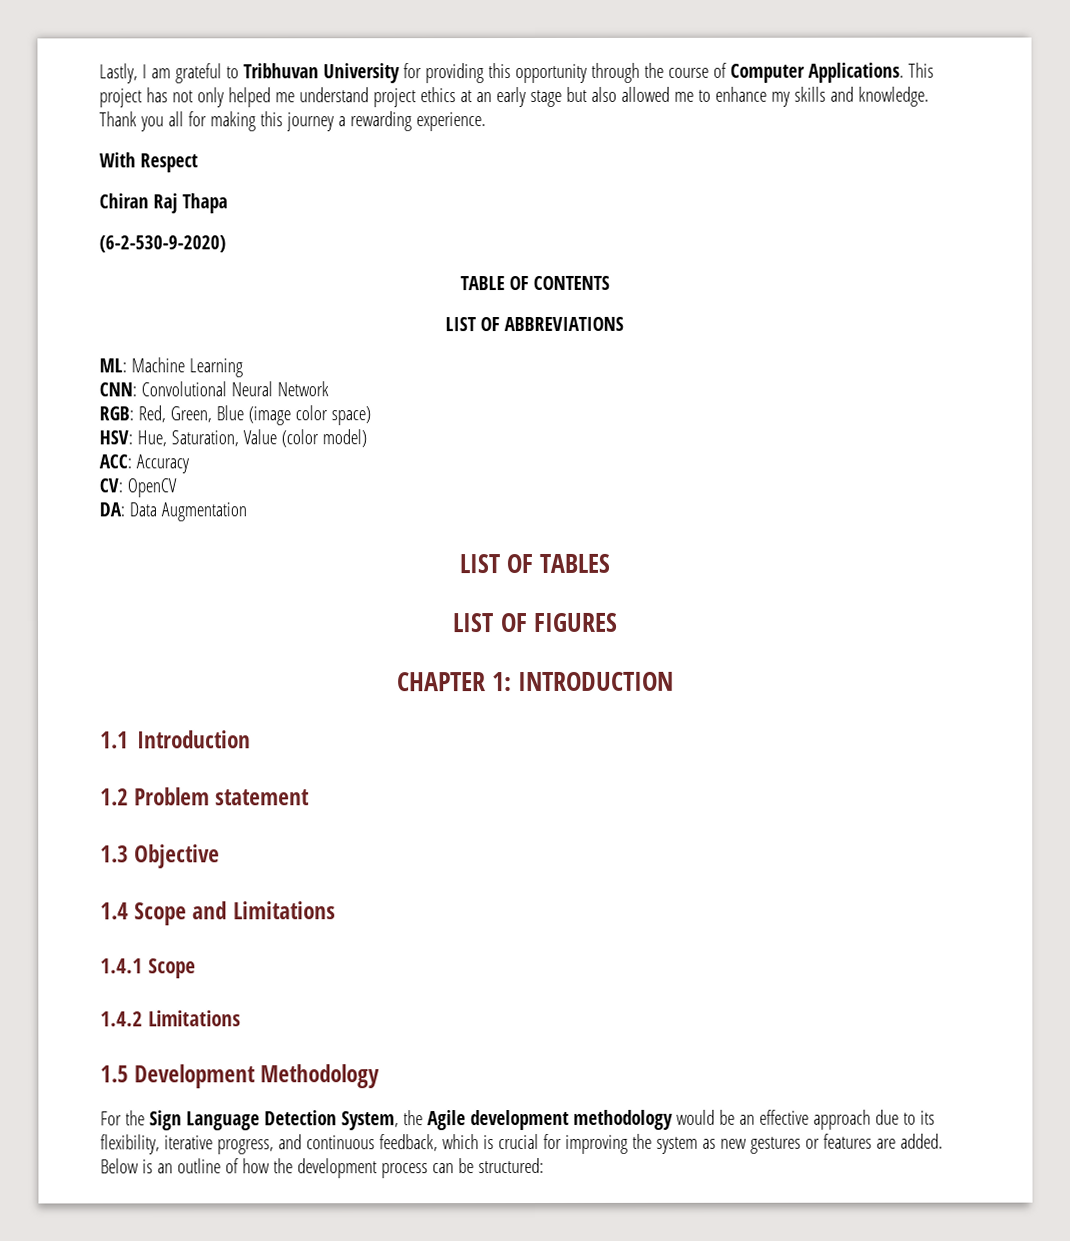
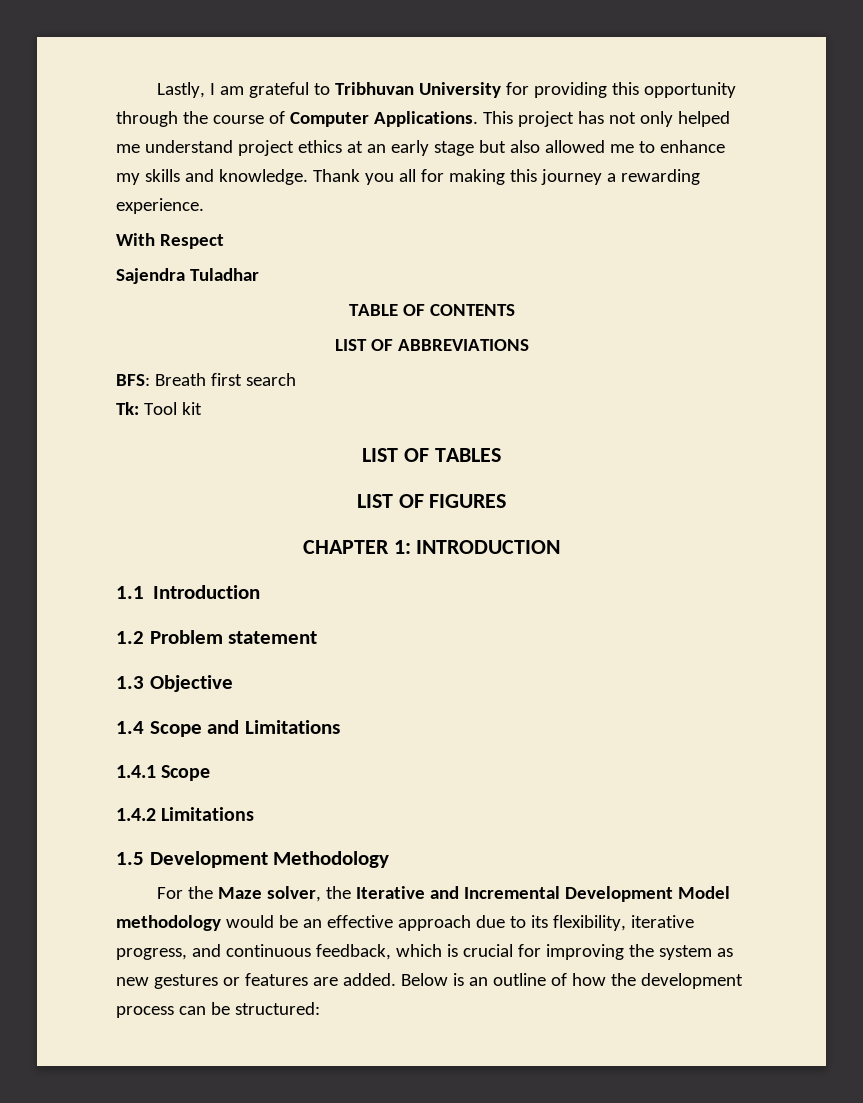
- Chiran Raj Thapa
- (6-2-530-9-2020)
+ Sajendra Tuladhar
- ML: Machine Learning
- CNN: Convolutional Neural Network
- RGB: Red, Green, Blue (image color space)
- HSV: Hue, Saturation, Value (color model)
- ACC: Accuracy
- CV: OpenCV
- DA: Data Augmentation
+ BFS: Breath first search
+ Tk: Tool kit
- For the Sign Language Detection System, the Agile development methodology would be an effective approach due to its flexibility, iterative progress, and continuous feedback, which is crucial for improving the system as new gestures or features are added.
+ For the Maze solver, the Iterative and Incremental Development Model methodology would be an effective approach due to its flexibility, iterative progress, and continuous feedback, which is crucial for improving the system as new gestures or features are added.

